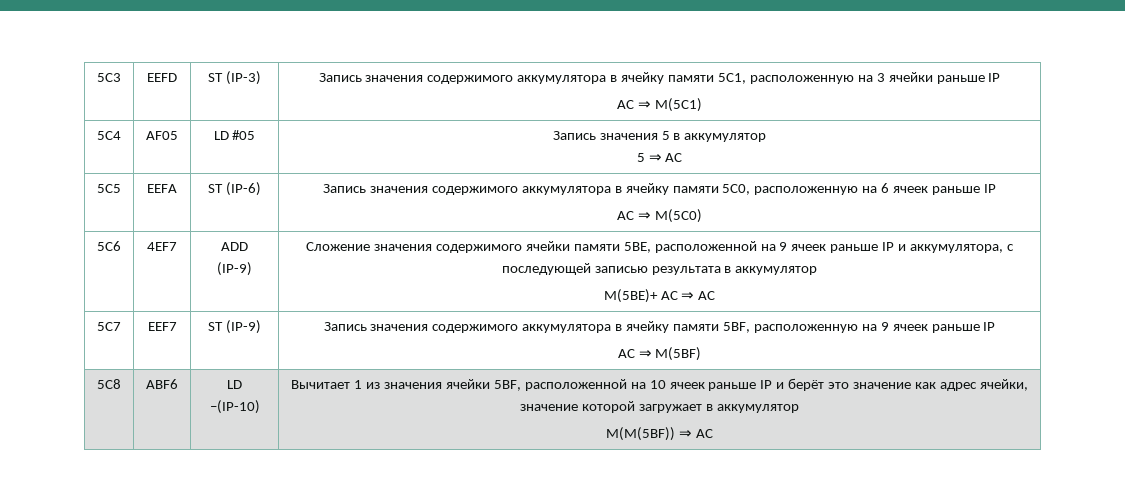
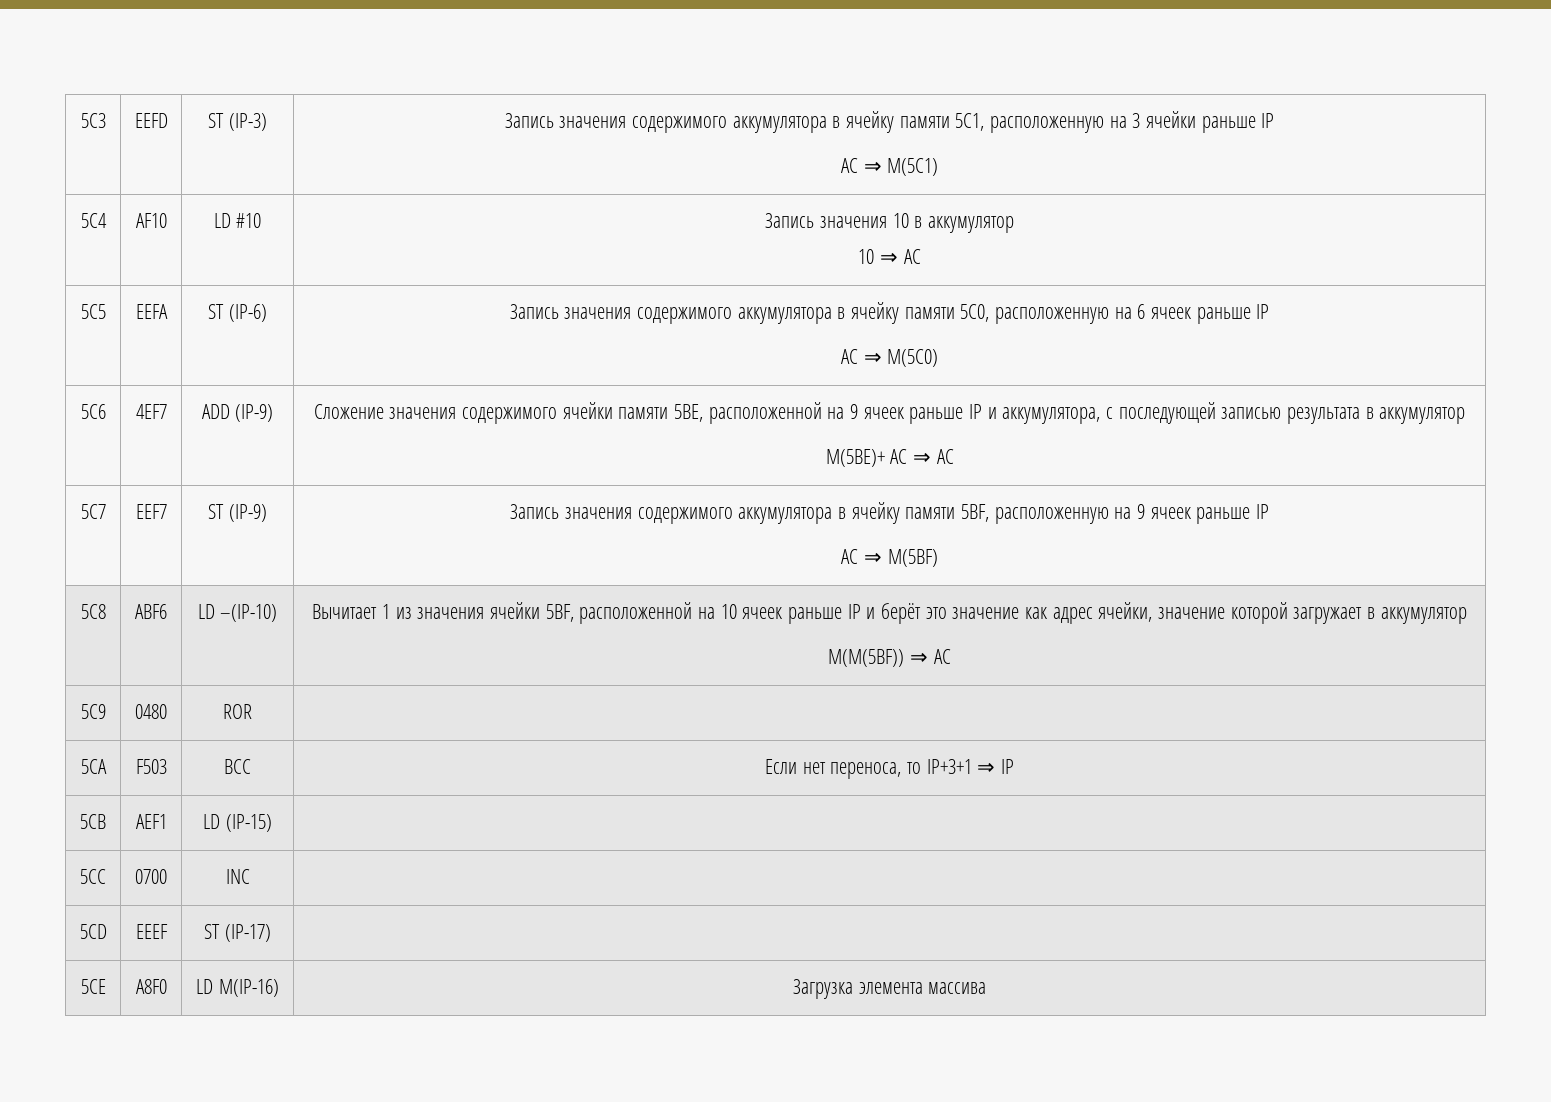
- 5C4 | AF05 | LD #05 | Запись значения 5 в аккумулятор
- 5 ⇒ AC
+ 5C4 | AF10 | LD #10 | Запись значения 10 в аккумулятор
+ 10 ⇒ AC
+ 5C9 | 0480 | ROR |
+ 5CA | F503 | BCC | Если нет переноса, то IP+3+1 ⇒ IP
+ 5CB | AEF1 | LD (IP-15) |
+ 5CC | 0700 | INC |
+ 5CD | EEEF | ST (IP-17) |
+ 5CE | A8F0 | LD M(IP-16) | Загрузка элемента массива

